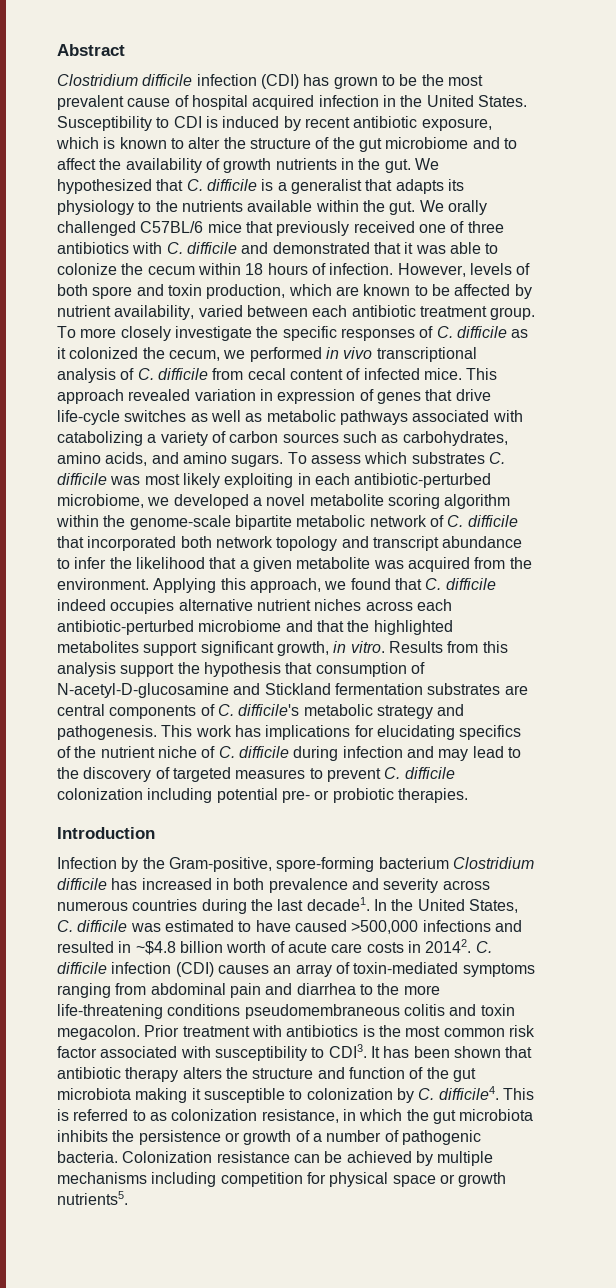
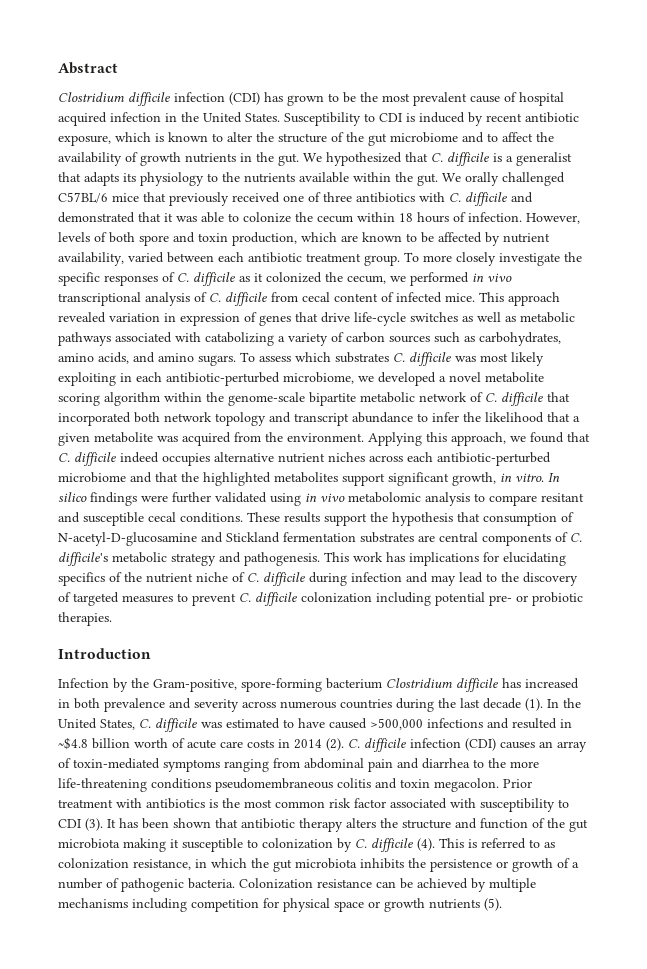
- Results from this analysis support the hypothesis that consumption of N-acetyl-D-glucosamine and Stickland fermentation substrates are central components of C. difficile's metabolic strategy and pathogenesis.
+ In silico findings were further validated using in vivo metabolomic analysis to compare resitant and susceptible cecal conditions. These results support the hypothesis that consumption of N-acetyl-D-glucosamine and Stickland fermentation substrates are central components of C. difficile's metabolic strategy and pathogenesis.
- Infection by the Gram-positive, spore-forming bacterium Clostridium difficile has increased in both prevalence and severity across numerous countries during the last decade1.
+ Infection by the Gram-positive, spore-forming bacterium Clostridium difficile has increased in both prevalence and severity across numerous countries during the last decade (1).
- In the United States, C. difficile was estimated to have caused >500,000 infections and resulted in ~$4.8 billion worth of acute care costs in 20142.
+ In the United States, C. difficile was estimated to have caused >500,000 infections and resulted in ~$4.8 billion worth of acute care costs in 2014 (2).
- Prior treatment with antibiotics is the most common risk factor associated with susceptibility to CDI3.
+ Prior treatment with antibiotics is the most common risk factor associated with susceptibility to CDI (3).
- It has been shown that antibiotic therapy alters the structure and function of the gut microbiota making it susceptible to colonization by C. difficile4.
+ It has been shown that antibiotic therapy alters the structure and function of the gut microbiota making it susceptible to colonization by C. difficile (4).
- Colonization resistance can be achieved by multiple mechanisms including competition for physical space or growth nutrients5.
+ Colonization resistance can be achieved by multiple mechanisms including competition for physical space or growth nutrients (5).

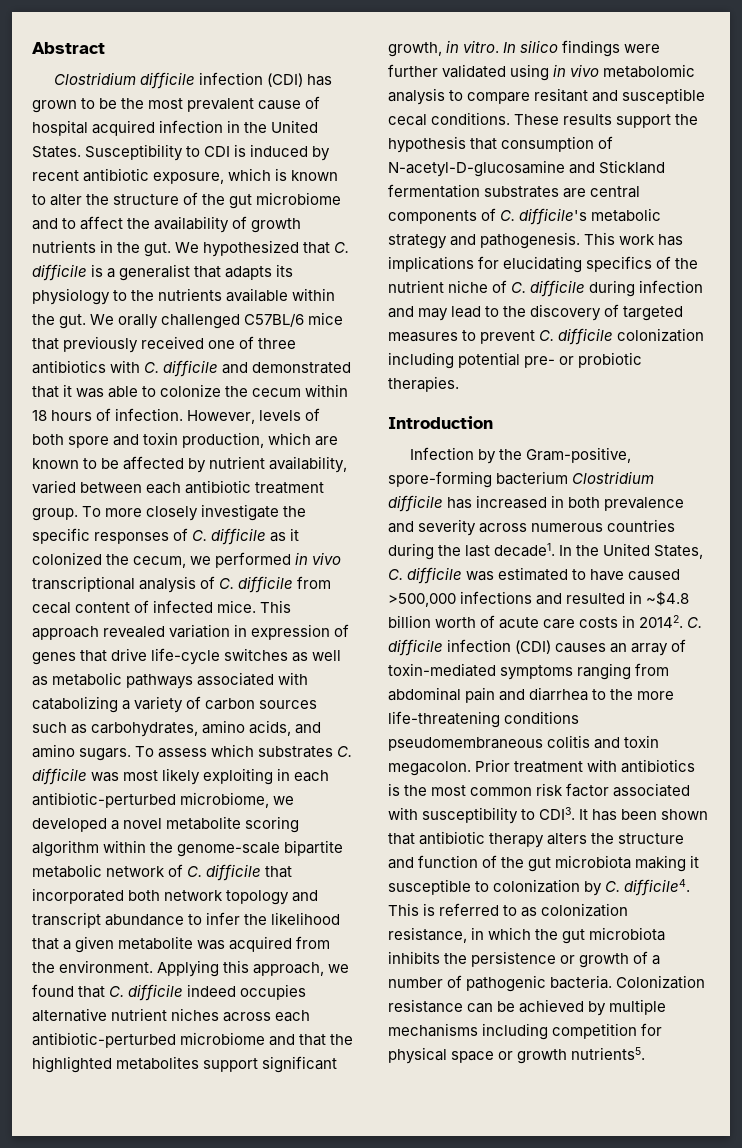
- Infection by the Gram-positive, spore-forming bacterium Clostridium difficile has increased in both prevalence and severity across numerous countries during the last decade (1).
+ Infection by the Gram-positive, spore-forming bacterium Clostridium difficile has increased in both prevalence and severity across numerous countries during the last decade1.
- In the United States, C. difficile was estimated to have caused >500,000 infections and resulted in ~$4.8 billion worth of acute care costs in 2014 (2).
+ In the United States, C. difficile was estimated to have caused >500,000 infections and resulted in ~$4.8 billion worth of acute care costs in 20142.
- Prior treatment with antibiotics is the most common risk factor associated with susceptibility to CDI (3).
+ Prior treatment with antibiotics is the most common risk factor associated with susceptibility to CDI3.
- It has been shown that antibiotic therapy alters the structure and function of the gut microbiota making it susceptible to colonization by C. difficile (4).
+ It has been shown that antibiotic therapy alters the structure and function of the gut microbiota making it susceptible to colonization by C. difficile4.
- Colonization resistance can be achieved by multiple mechanisms including competition for physical space or growth nutrients (5).
+ Colonization resistance can be achieved by multiple mechanisms including competition for physical space or growth nutrients5.

